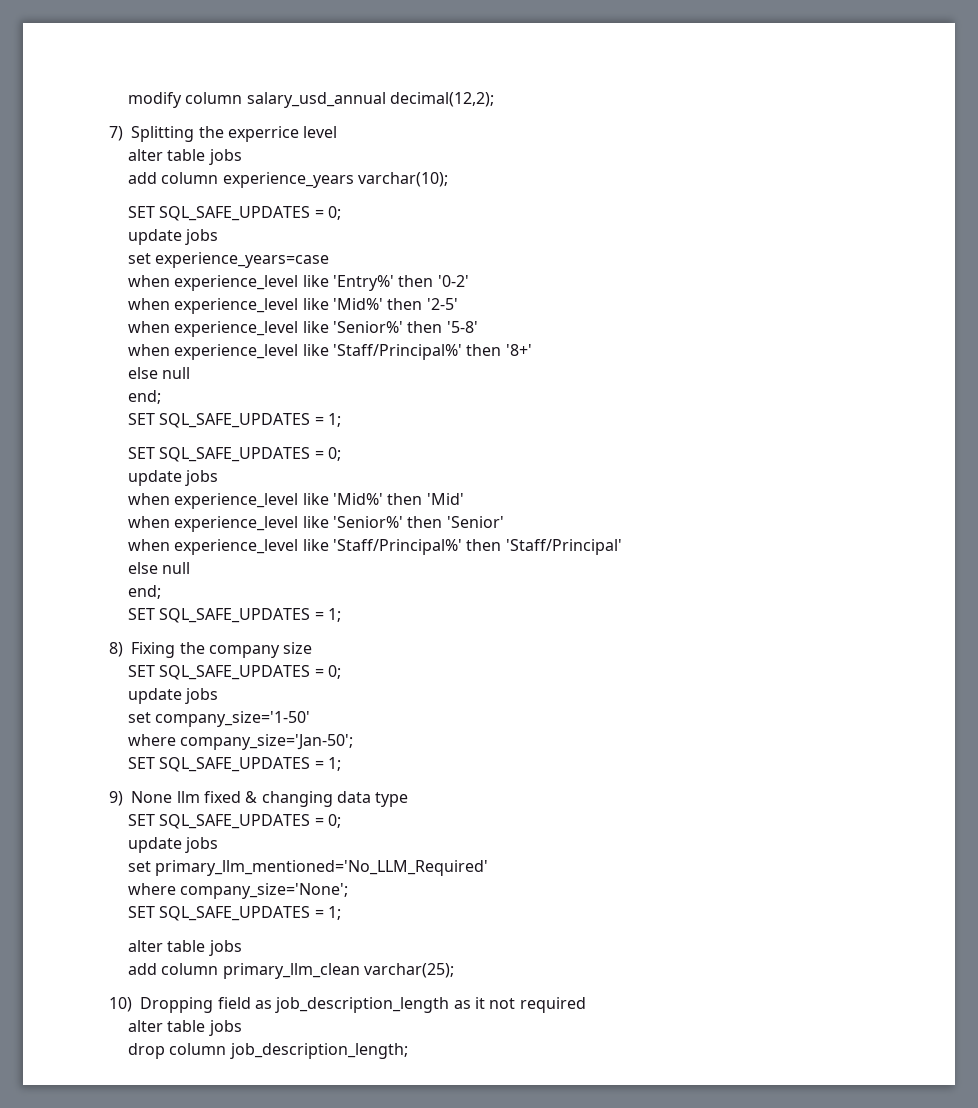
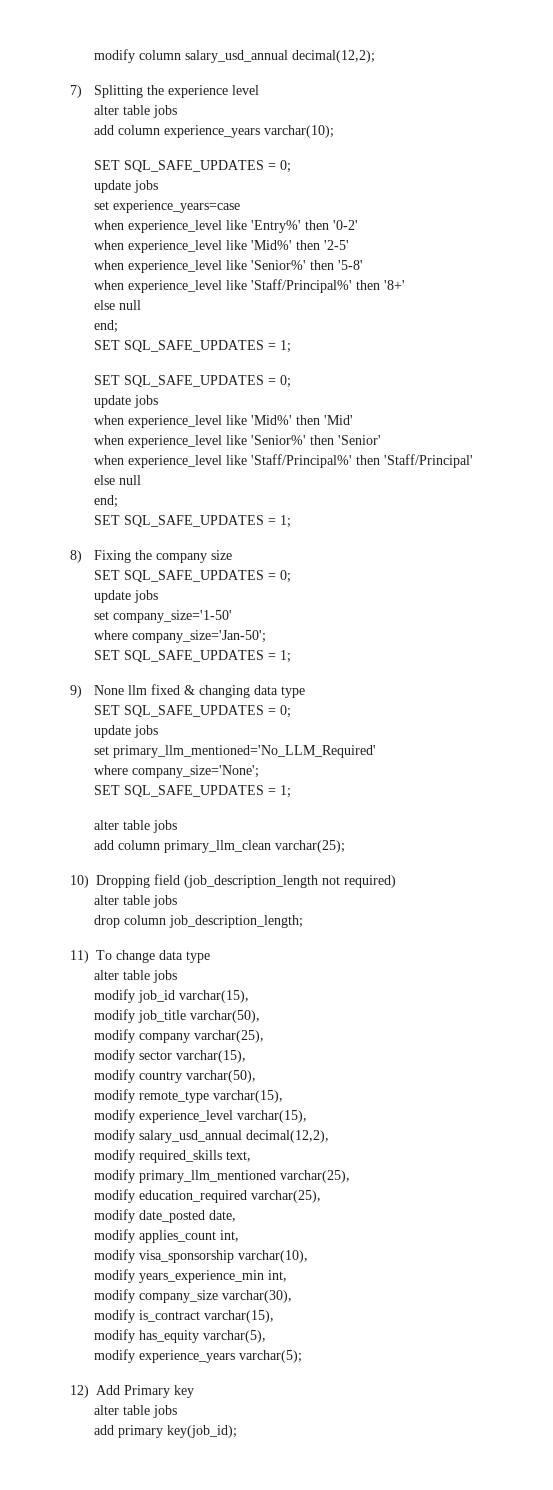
- 7) Splitting the experrice level
+ 7) Splitting the experience level
- 10) Dropping field as job_description_length as it not required
+ 10) Dropping field (job_description_length not required)
+ 11) To change data type
+ alter table jobs
+ modify job_id varchar(15),
+ modify job_title varchar(50),
+ modify company varchar(25),
+ modify sector varchar(15),
+ modify country varchar(50),
+ modify remote_type varchar(15),
+ modify experience_level varchar(15),
+ modify salary_usd_annual decimal(12,2),
+ modify required_skills text,
+ modify primary_llm_mentioned varchar(25),
+ modify education_required varchar(25),
+ modify date_posted date,
+ modify applies_count int,
+ modify visa_sponsorship varchar(10),
+ modify years_experience_min int,
+ modify company_size varchar(30),
+ modify is_contract varchar(15),
+ modify has_equity varchar(5),
+ modify experience_years varchar(5);
+ 12) Add Primary key
+ alter table jobs
+ add primary key(job_id);

